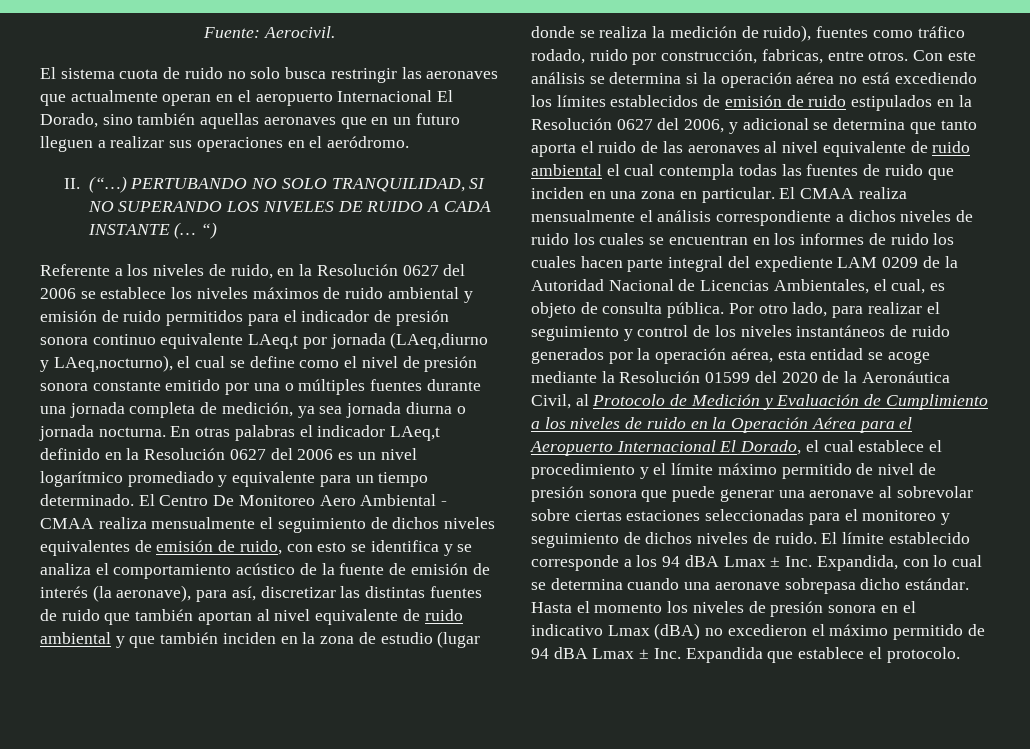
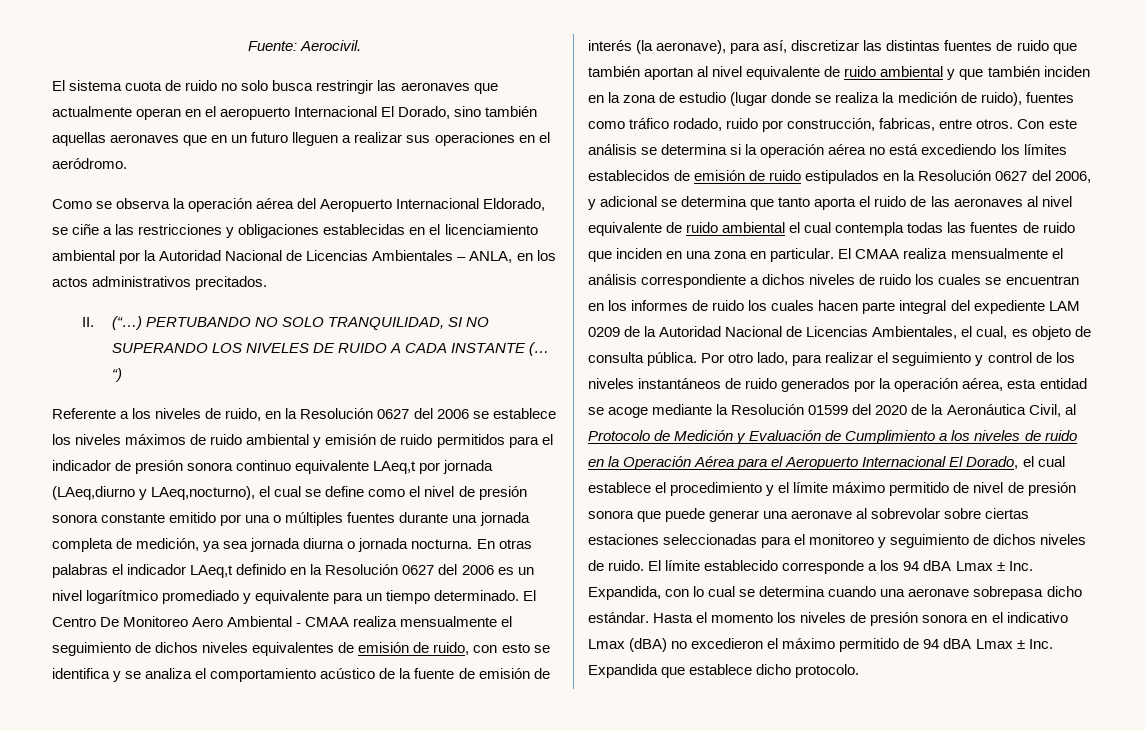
+ Como se observa la operación aérea del Aeropuerto Internacional Eldorado, se ciñe a las restricciones y obligaciones establecidas en el licenciamiento ambiental por la Autoridad Nacional de Licencias Ambientales – ANLA, en los actos administrativos precitados.
- Hasta el momento los niveles de presión sonora en el indicativo Lmax (dBA) no excedieron el máximo permitido de 94 dBA Lmax ± Inc. Expandida que establece el protocolo.
+ Hasta el momento los niveles de presión sonora en el indicativo Lmax (dBA) no excedieron el máximo permitido de 94 dBA Lmax ± Inc. Expandida que establece dicho protocolo.

